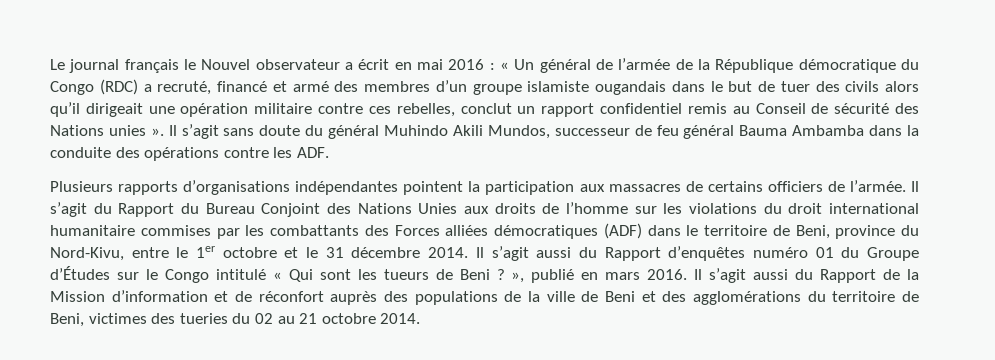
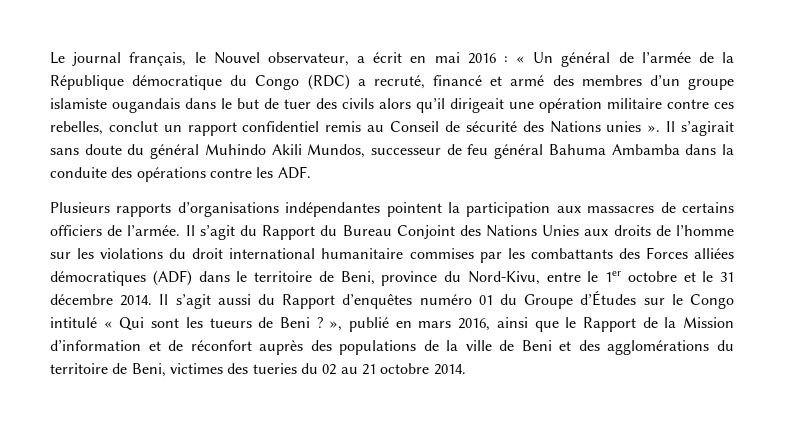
- Le journal français le Nouvel observateur a écrit en mai 2016 :
+ Le journal français, le Nouvel observateur, a écrit en mai 2016 :
- Il s’agit sans doute du général Muhindo Akili Mundos, successeur de feu général Bauma Ambamba dans la conduite des opérations contre les ADF.
+ Il s’agirait sans doute du général Muhindo Akili Mundos, successeur de feu général Bahuma Ambamba dans la conduite des opérations contre les ADF.
- Il s’agit aussi du Rapport d’enquêtes numéro 01 du Groupe d’Études sur le Congo intitulé « Qui sont les tueurs de Beni ? », publié en mars 2016. Il s’agit aussi du Rapport de la Mission d’information et de réconfort auprès des populations de la ville de Beni et des agglomérations du territoire de Beni, victimes des tueries du 02 au 21 octobre 2014.
+ Il s’agit aussi du Rapport d’enquêtes numéro 01 du Groupe d’Études sur le Congo intitulé « Qui sont les tueurs de Beni ? », publié en mars 2016, ainsi que le Rapport de la Mission d’information et de réconfort auprès des populations de la ville de Beni et des agglomérations du territoire de Beni, victimes des tueries du 02 au 21 octobre 2014.

